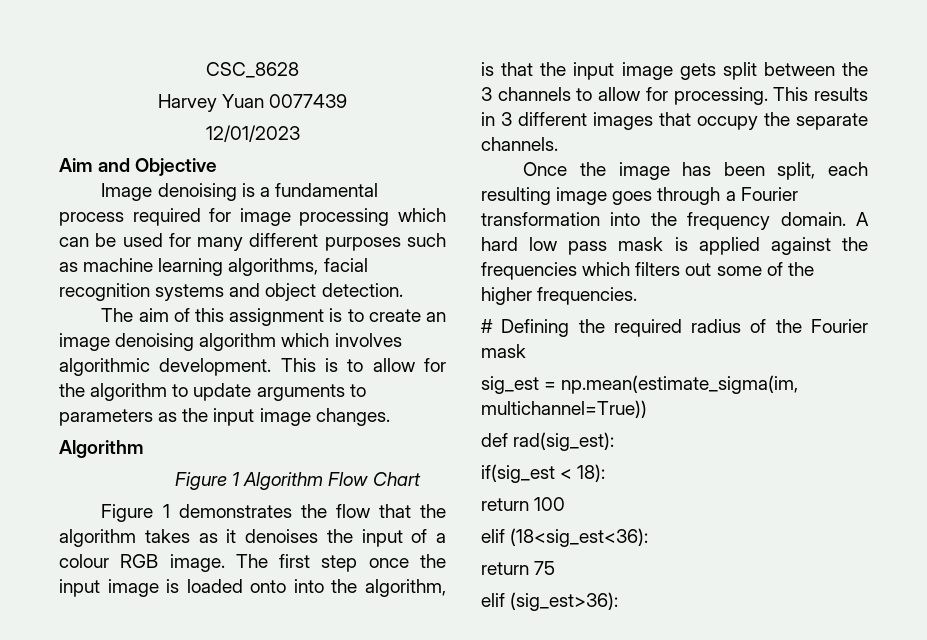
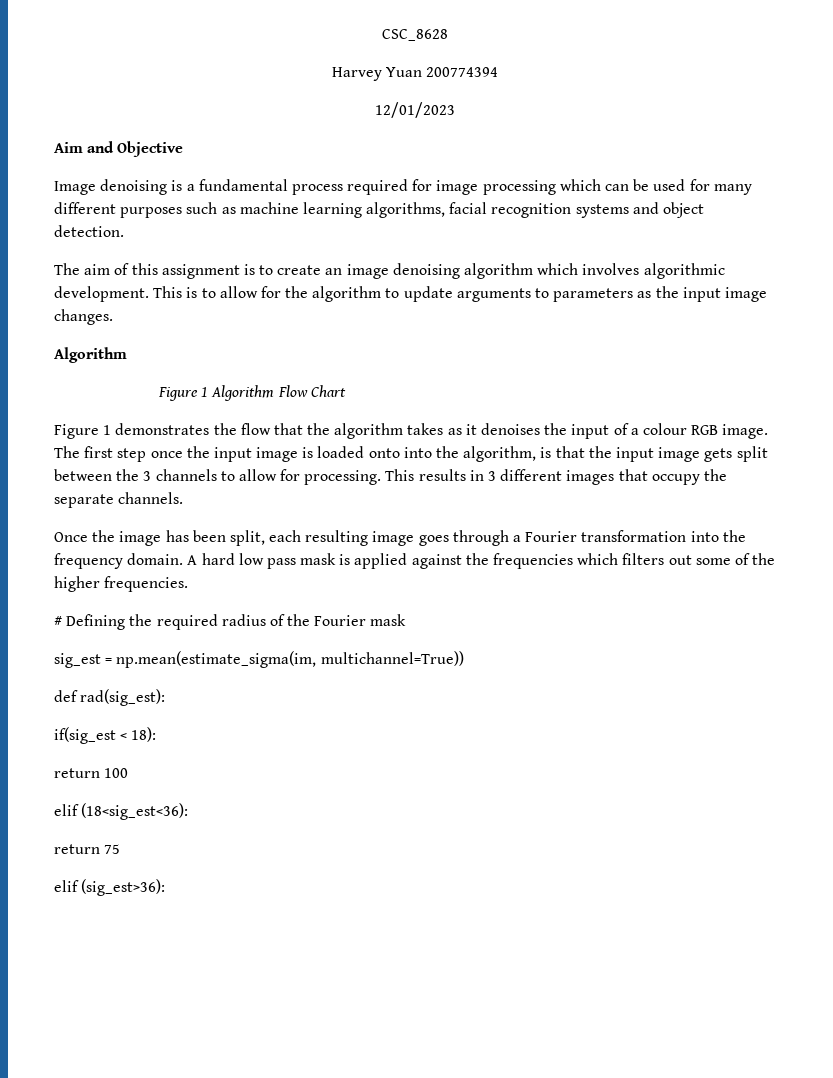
- Harvey Yuan 0077439
+ Harvey Yuan 200774394

